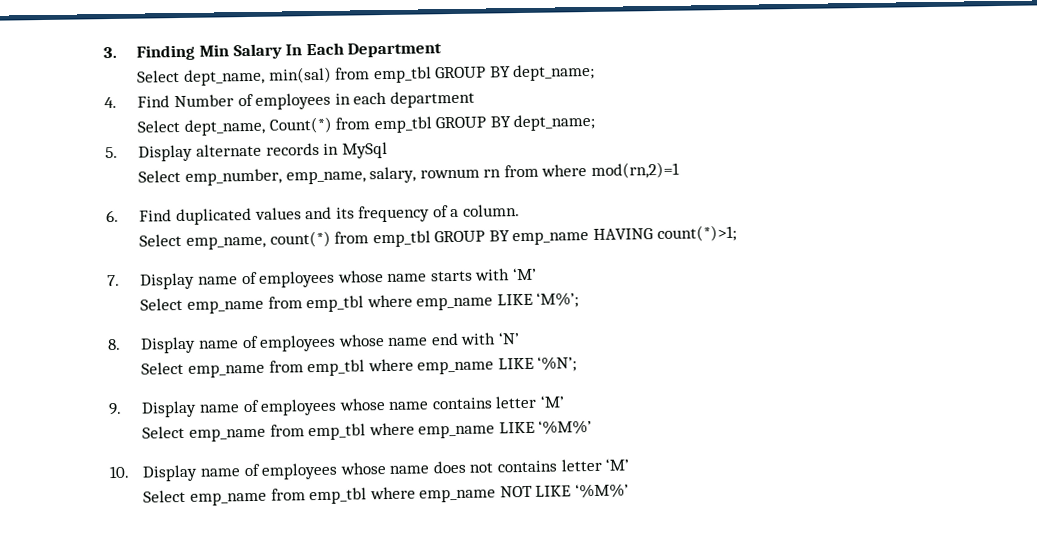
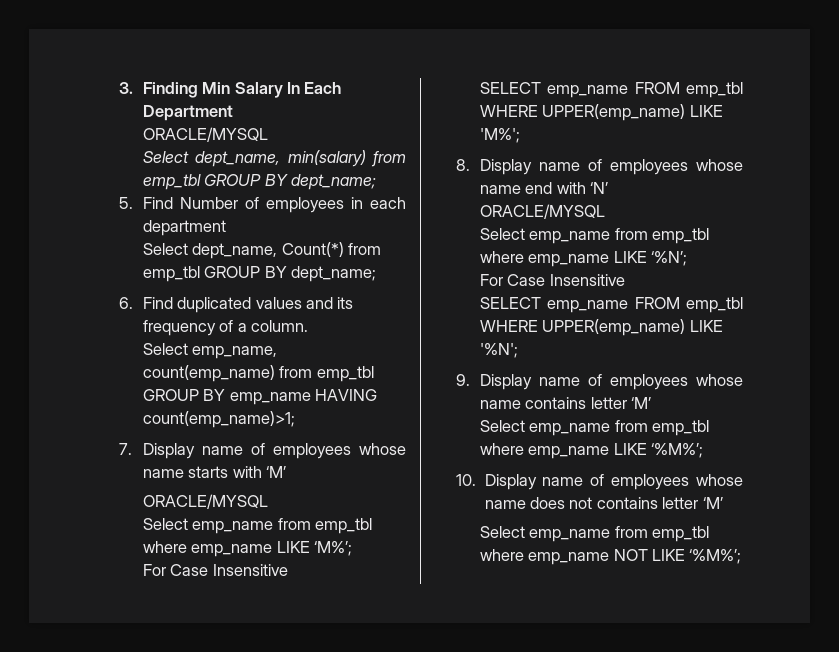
  3. Finding Min Salary In Each Department
- Select dept_name, min(sal) from emp_tbl GROUP BY dept_name;
- 4. Find Number of employees in each department
+ ORACLE/MYSQL
+ Select dept_name, min(salary) from emp_tbl GROUP BY dept_name;
+ 5. Find Number of employees in each department
- 5. Display alternate records in MySql
- Select emp_number, emp_name, salary, rownum rn from where mod(rn,2)=1
- Select emp_name, count(*) from emp_tbl GROUP BY emp_name HAVING count(*)>1;
+ Select emp_name, count(emp_name) from emp_tbl GROUP BY emp_name HAVING count(emp_name)>1;
  7. Display name of employees whose name starts with ‘M’
+ ORACLE/MYSQL
  Select emp_name from emp_tbl where emp_name LIKE ‘M%’;
+ For Case Insensitive
+ SELECT emp_name FROM emp_tbl WHERE UPPER(emp_name) LIKE 'M%';
  8. Display name of employees whose name end with ‘N’
+ ORACLE/MYSQL
  Select emp_name from emp_tbl where emp_name LIKE ‘%N’;
+ For Case Insensitive
+ SELECT emp_name FROM emp_tbl WHERE UPPER(emp_name) LIKE '%N';
- Select emp_name from emp_tbl where emp_name LIKE ‘%M%’
+ Select emp_name from emp_tbl where emp_name LIKE ‘%M%’;
- Select emp_name from emp_tbl where emp_name NOT LIKE ‘%M%’
+ Select emp_name from emp_tbl where emp_name NOT LIKE ‘%M%’;

